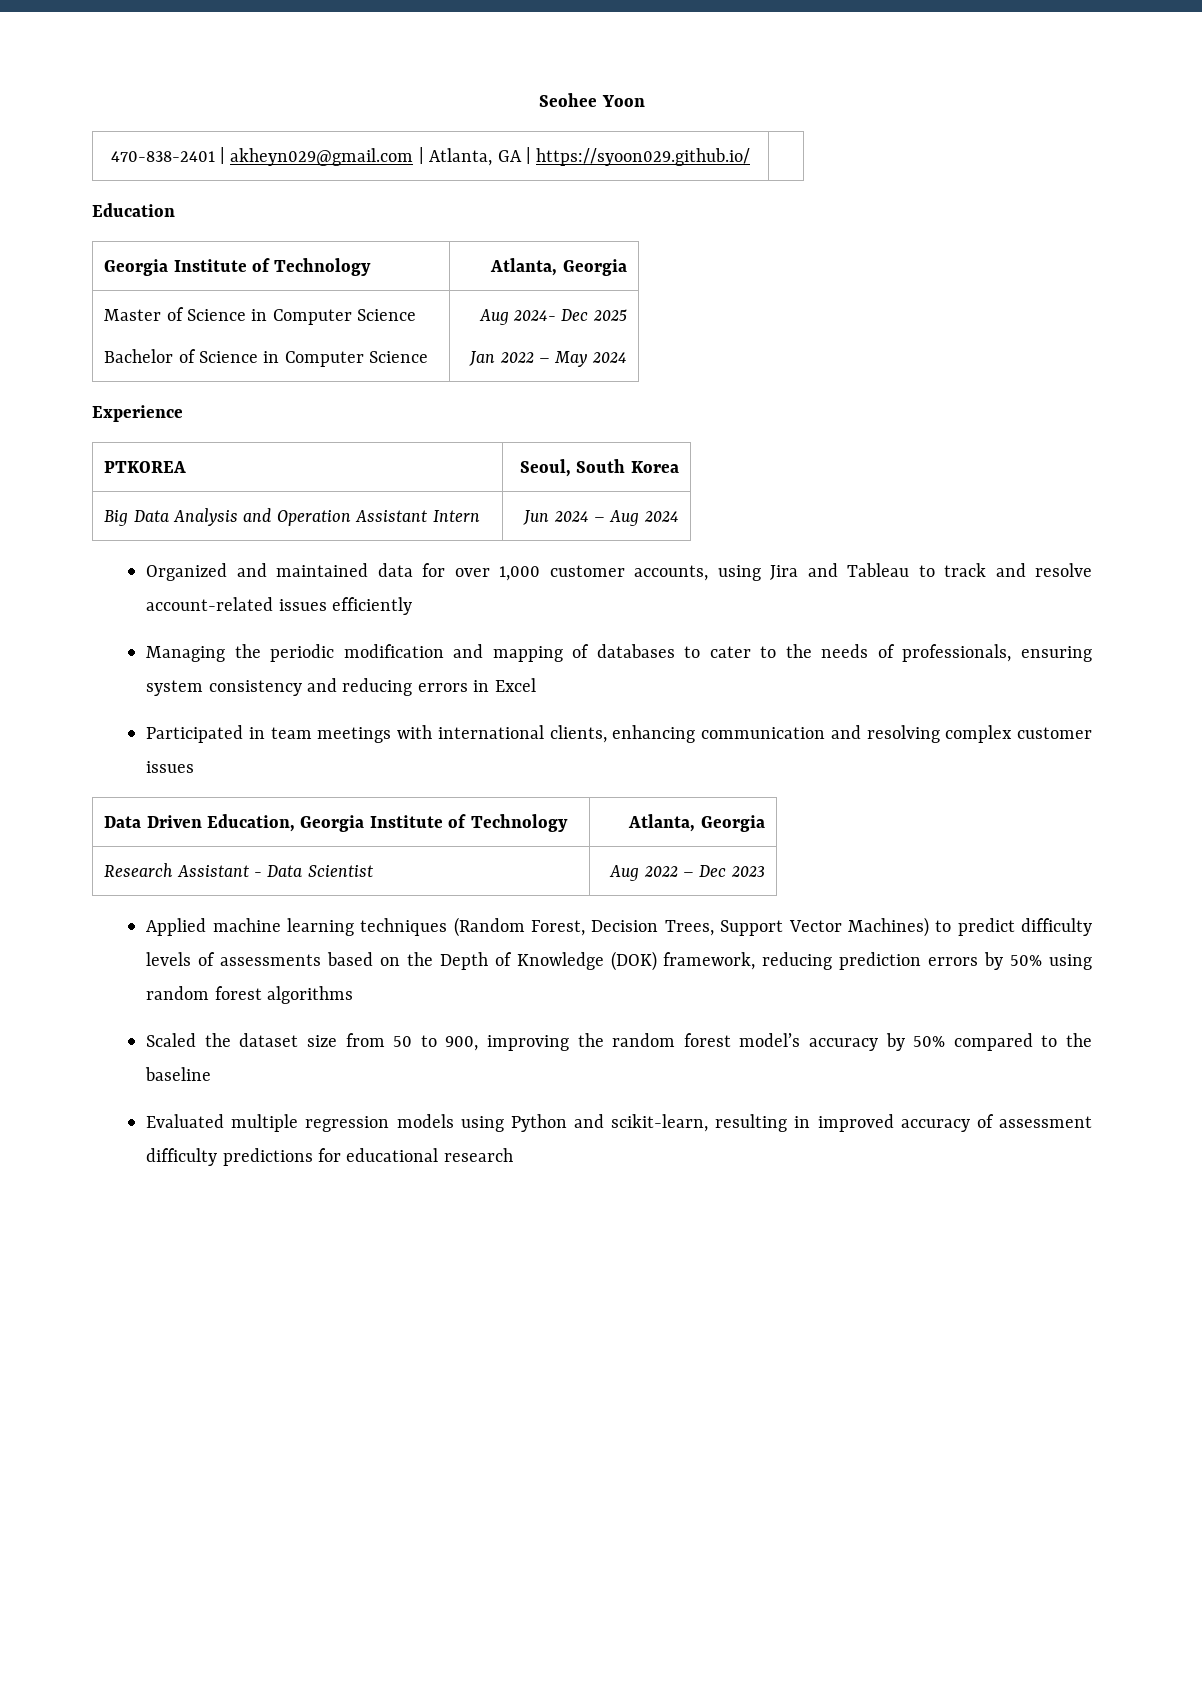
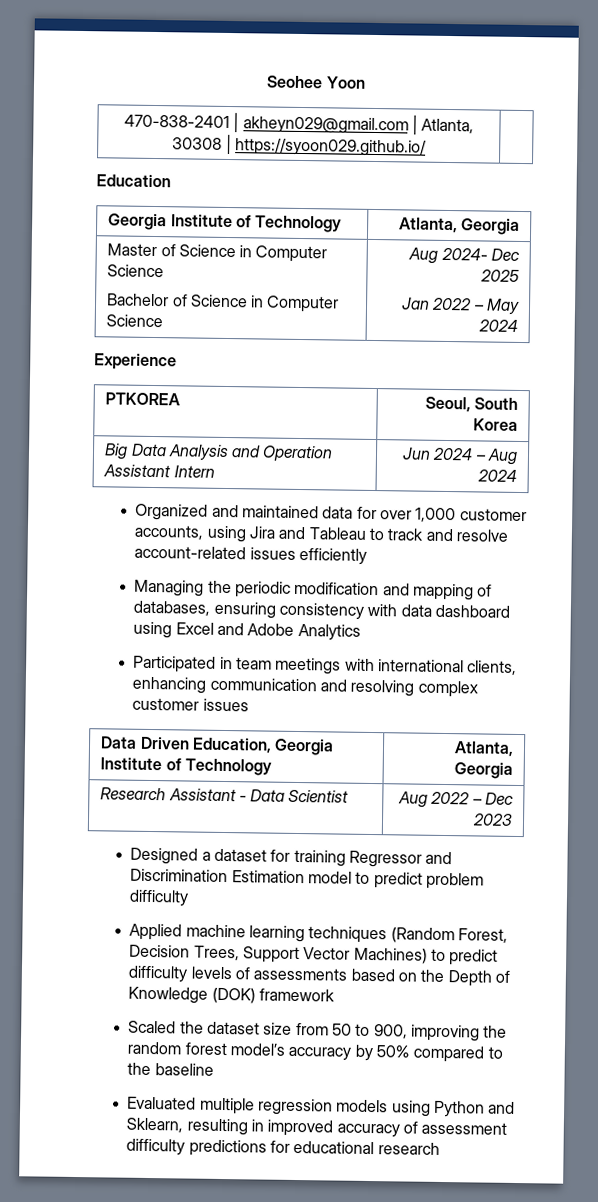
- 470-838-2401 | akheyn029@gmail.com | Atlanta, GA | https://syoon029.github.io/ |
+ 470-838-2401 | akheyn029@gmail.com | Atlanta, 30308 | https://syoon029.github.io/ |
- Managing the periodic modification and mapping of databases to cater to the needs of professionals, ensuring system consistency and reducing errors in Excel
+ Managing the periodic modification and mapping of databases, ensuring consistency with data dashboard using Excel and Adobe Analytics
+ Designed a dataset for training Regressor and Discrimination Estimation model to predict problem difficulty
- Applied machine learning techniques (Random Forest, Decision Trees, Support Vector Machines) to predict difficulty levels of assessments based on the Depth of Knowledge (DOK) framework, reducing prediction errors by 50% using random forest algorithms
+ Applied machine learning techniques (Random Forest, Decision Trees, Support Vector Machines) to predict difficulty levels of assessments based on the Depth of Knowledge (DOK) framework
- Evaluated multiple regression models using Python and scikit-learn, resulting in improved accuracy of assessment difficulty predictions for educational research
+ Evaluated multiple regression models using Python and Sklearn, resulting in improved accuracy of assessment difficulty predictions for educational research

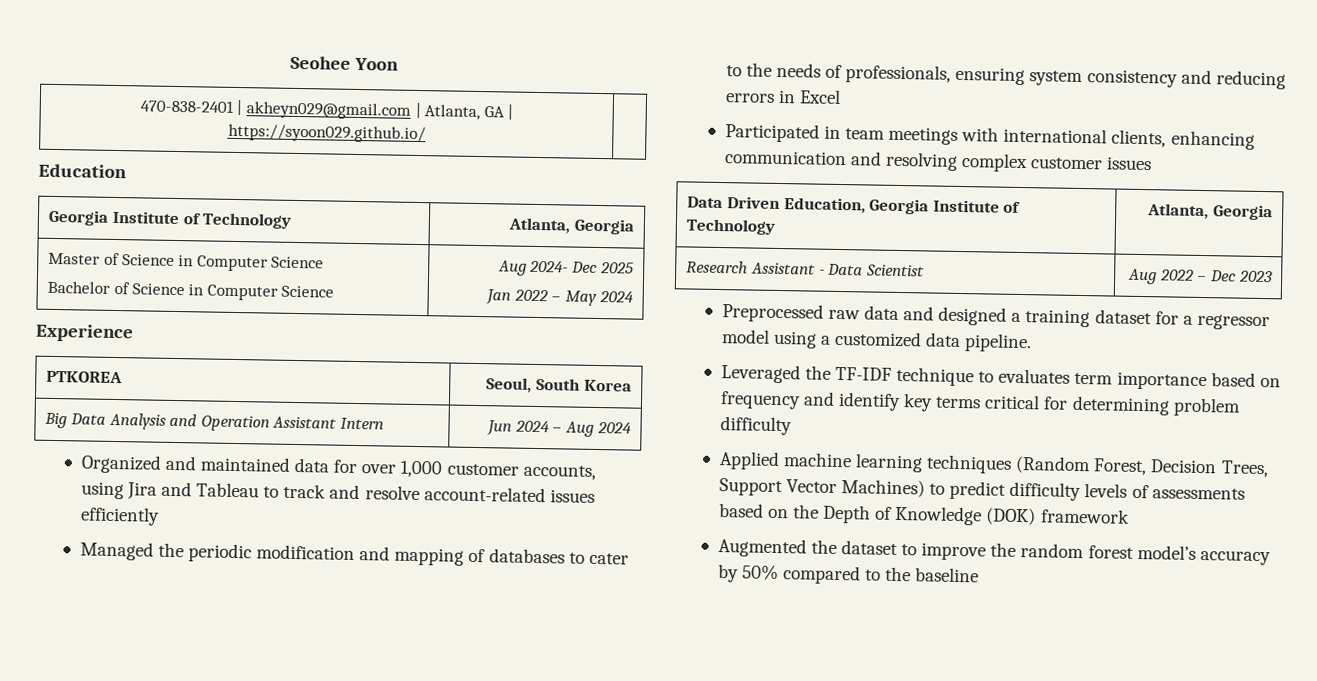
- 470-838-2401 | akheyn029@gmail.com | Atlanta, 30308 | https://syoon029.github.io/ |
+ 470-838-2401 | akheyn029@gmail.com | Atlanta, GA | https://syoon029.github.io/ |
- Managing the periodic modification and mapping of databases, ensuring consistency with data dashboard using Excel and Adobe Analytics
+ Managed the periodic modification and mapping of databases to cater to the needs of professionals, ensuring system consistency and reducing errors in Excel
- Designed a dataset for training Regressor and Discrimination Estimation model to predict problem difficulty
+ Preprocessed raw data and designed a training dataset for a regressor model using a customized data pipeline.
+ Leveraged the TF-IDF technique to evaluates term importance based on frequency and identify key terms critical for determining problem difficulty
- Scaled the dataset size from 50 to 900, improving the random forest model’s accuracy by 50% compared to the baseline
+ Augmented the dataset to improve the random forest model’s accuracy by 50% compared to the baseline
- Evaluated multiple regression models using Python and Sklearn, resulting in improved accuracy of assessment difficulty predictions for educational research

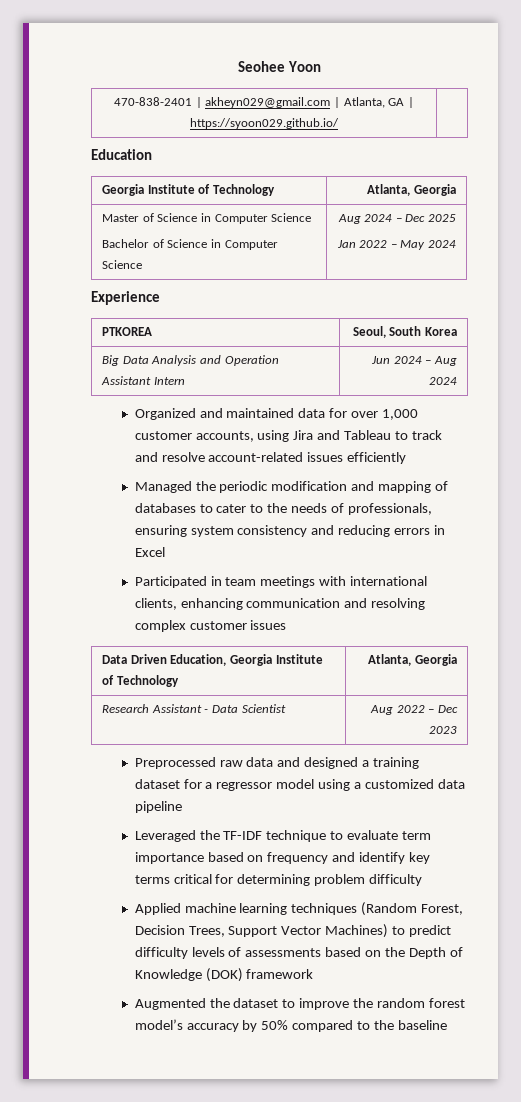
  Master of Science in Computer Science
- Bachelor of Science in Computer Science | Aug 2024- Dec 2025
+ Bachelor of Science in Computer Science | Aug 2024 – Dec 2025
- Preprocessed raw data and designed a training dataset for a regressor model using a customized data pipeline.
+ Preprocessed raw data and designed a training dataset for a regressor model using a customized data pipeline
- Leveraged the TF-IDF technique to evaluates term importance based on frequency and identify key terms critical for determining problem difficulty
+ Leveraged the TF-IDF technique to evaluate term importance based on frequency and identify key terms critical for determining problem difficulty

